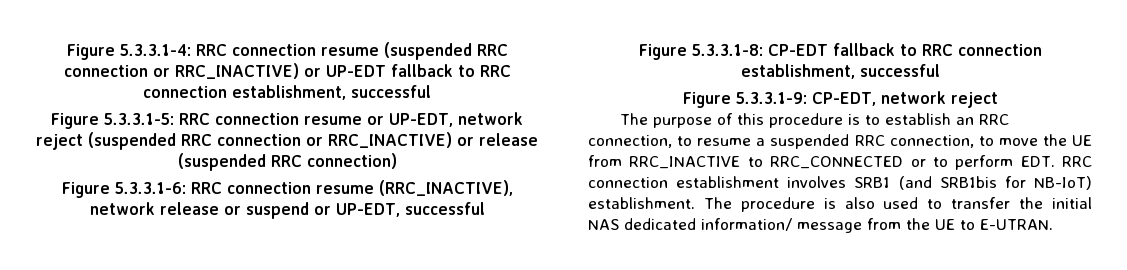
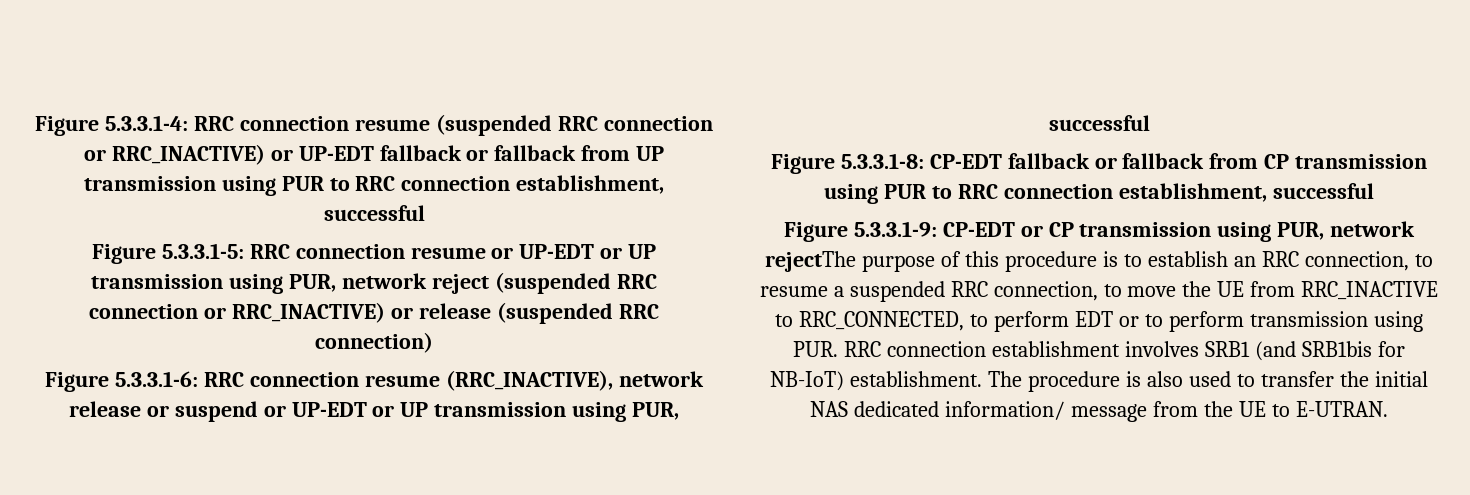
- Figure 5.3.3.1-4: RRC connection resume (suspended RRC connection or RRC_INACTIVE) or UP-EDT fallback to RRC connection establishment, successful
+ Figure 5.3.3.1-4: RRC connection resume (suspended RRC connection or RRC_INACTIVE) or UP-EDT fallback or fallback from UP transmission using PUR to RRC connection establishment, successful
- Figure 5.3.3.1-5: RRC connection resume or UP-EDT, network reject (suspended RRC connection or RRC_INACTIVE) or release (suspended RRC connection)
+ Figure 5.3.3.1-5: RRC connection resume or UP-EDT or UP transmission using PUR, network reject (suspended RRC connection or RRC_INACTIVE) or release (suspended RRC connection)
- Figure 5.3.3.1-6: RRC connection resume (RRC_INACTIVE), network release or suspend or UP-EDT, successful
+ Figure 5.3.3.1-6: RRC connection resume (RRC_INACTIVE), network release or suspend or UP-EDT or UP transmission using PUR, successful
- Figure 5.3.3.1-8: CP-EDT fallback to RRC connection establishment, successful
+ Figure 5.3.3.1-8: CP-EDT fallback or fallback from CP transmission using PUR to RRC connection establishment, successful
- Figure 5.3.3.1-9: CP-EDT, network reject
- The purpose of this procedure is to establish an RRC connection, to resume a suspended RRC connection, to move the UE from RRC_INACTIVE to RRC_CONNECTED or to perform EDT. RRC connection establishment involves SRB1 (and SRB1bis for NB-IoT) establishment.
+ Figure 5.3.3.1-9: CP-EDT or CP transmission using PUR, network rejectThe purpose of this procedure is to establish an RRC connection, to resume a suspended RRC connection, to move the UE from RRC_INACTIVE to RRC_CONNECTED, to perform EDT or to perform transmission using PUR. RRC connection establishment involves SRB1 (and SRB1bis for NB-IoT) establishment.

